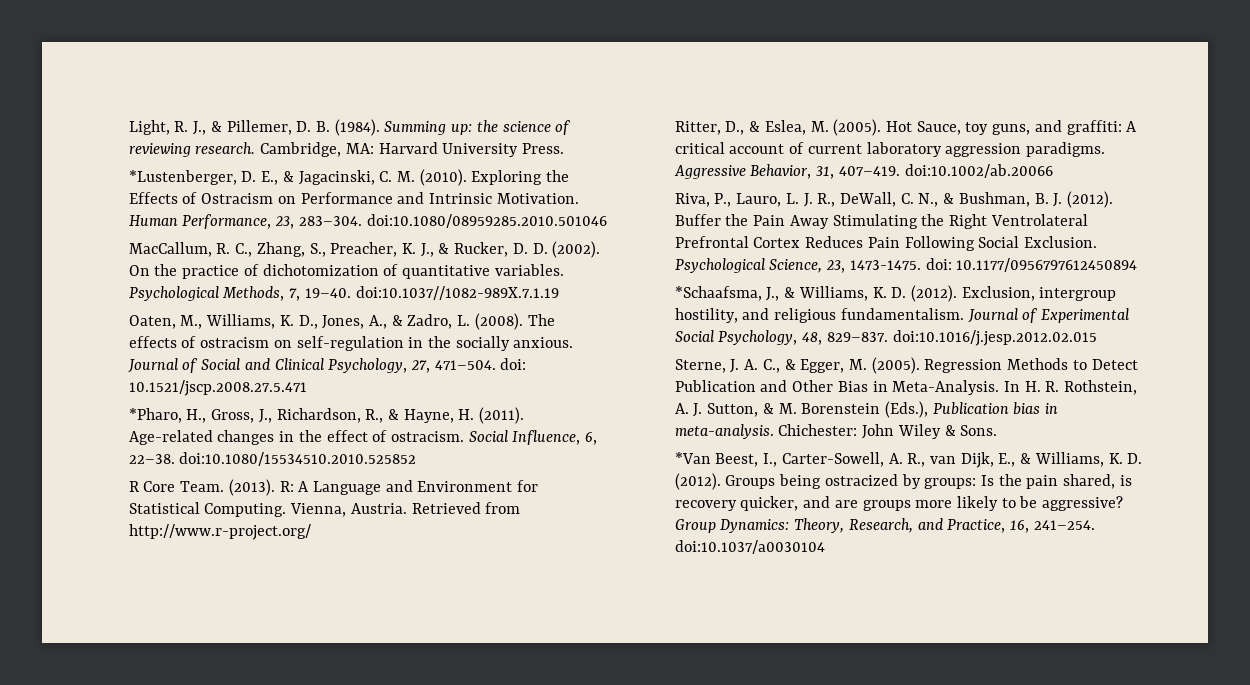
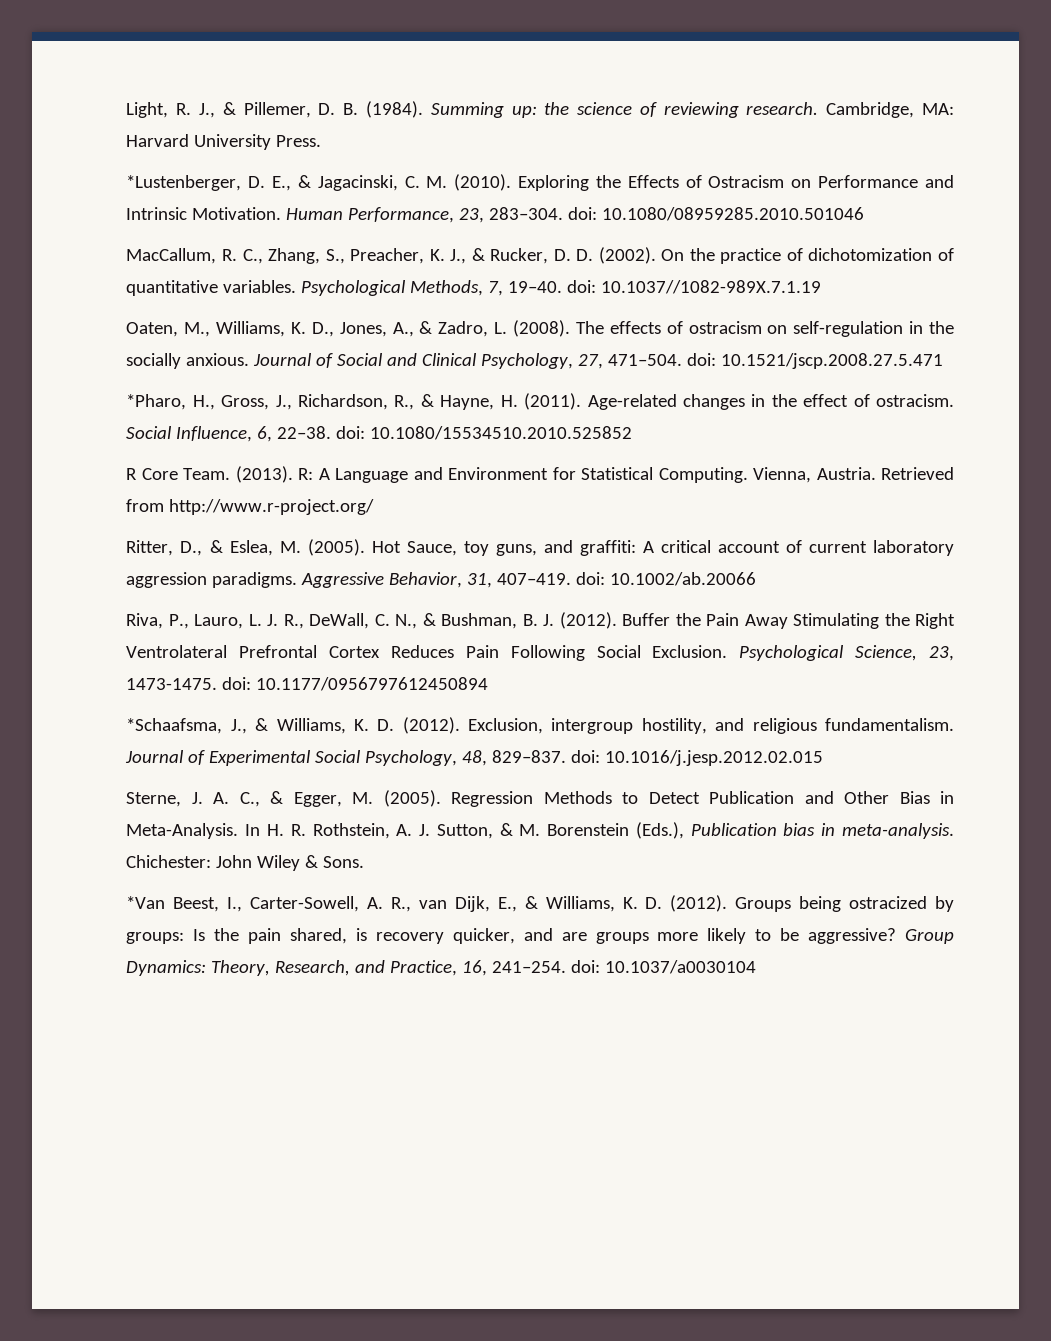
- Human Performance, 23, 283–304. doi:10.1080/08959285.2010.501046
+ Human Performance, 23, 283–304. doi: 10.1080/08959285.2010.501046
- Psychological Methods, 7, 19–40. doi:10.1037//1082-989X.7.1.19
+ Psychological Methods, 7, 19–40. doi: 10.1037//1082-989X.7.1.19
- Social Influence, 6, 22–38. doi:10.1080/15534510.2010.525852
+ Social Influence, 6, 22–38. doi: 10.1080/15534510.2010.525852
- Aggressive Behavior, 31, 407–419. doi:10.1002/ab.20066
+ Aggressive Behavior, 31, 407–419. doi: 10.1002/ab.20066
- Journal of Experimental Social Psychology, 48, 829–837. doi:10.1016/j.jesp.2012.02.015
+ Journal of Experimental Social Psychology, 48, 829–837. doi: 10.1016/j.jesp.2012.02.015
- Group Dynamics: Theory, Research, and Practice, 16, 241–254. doi:10.1037/a0030104
+ Group Dynamics: Theory, Research, and Practice, 16, 241–254. doi: 10.1037/a0030104

